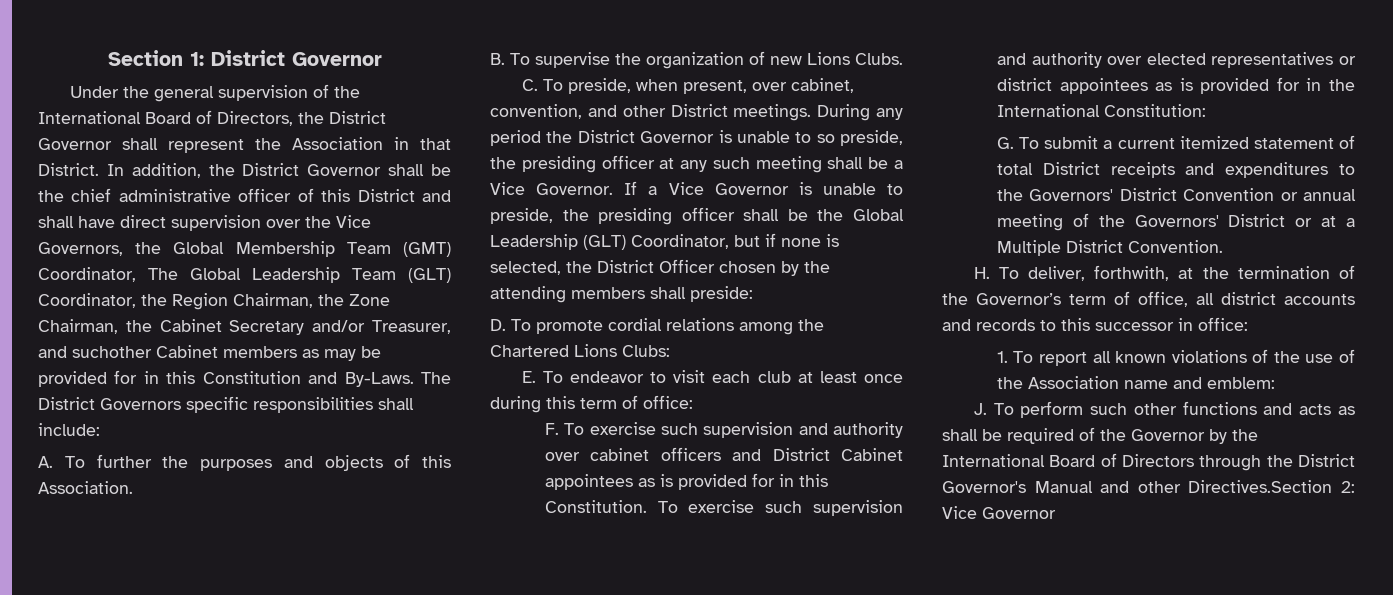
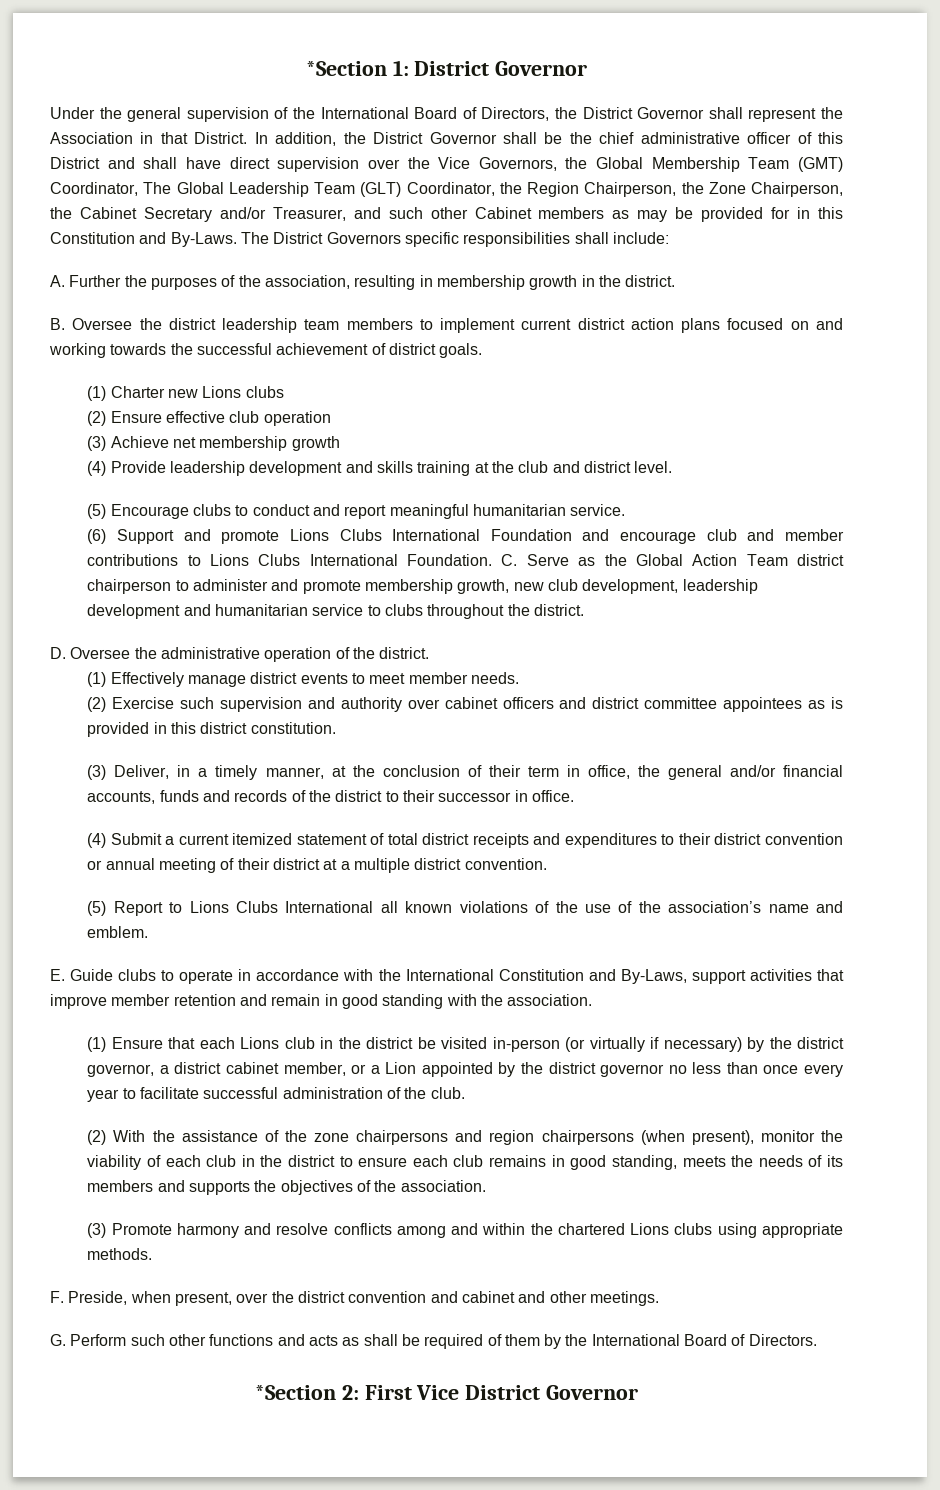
- Section 1: District Governor
+ *Section 1: District Governor
- In addition, the District Governor shall be the chief administrative officer of this District and shall have direct supervision over the Vice Governors, the Global Membership Team (GMT) Coordinator, The Global Leadership Team (GLT) Coordinator, the Region Chairman, the Zone Chairman, the Cabinet Secretary and/or Treasurer, and suchother Cabinet members as may be provided for in this Constitution and By-Laws.
+ In addition, the District Governor shall be the chief administrative officer of this District and shall have direct supervision over the Vice Governors, the Global Membership Team (GMT) Coordinator, The Global Leadership Team (GLT) Coordinator, the Region Chairperson, the Zone Chairperson, the Cabinet Secretary and/or Treasurer, and such other Cabinet members as may be provided for in this Constitution and By-Laws.
- A. To further the purposes and objects of this Association.
- B. To supervise the organization of new Lions Clubs.
- C. To preside, when present, over cabinet, convention, and other District meetings. During any period the District Governor is unable to so preside, the presiding officer at any such meeting shall be a Vice Governor. If a Vice Governor is unable to preside, the presiding officer shall be the Global Leadership (GLT) Coordinator, but if none is selected, the District Officer chosen by the attending members shall preside:
- D. To promote cordial relations among the Chartered Lions Clubs:
- E. To endeavor to visit each club at least once during this term of office:
- F. To exercise such supervision and authority over cabinet officers and District Cabinet appointees as is provided for in this Constitution. To exercise such supervision and authority over elected representatives or district appointees as is provided for in the International Constitution:
- G. To submit a current itemized statement of total District receipts and expenditures to the Governors' District Convention or annual meeting of the Governors' District or at a Multiple District Convention.
- H. To deliver, forthwith, at the termination of the Governor’s term of office, all district accounts and records to this successor in office:
- 1. To report all known violations of the use of the Association name and emblem:
- J. To perform such other functions and acts as shall be required of the Governor by the International Board of Directors through the District Governor's Manual and other Directives.Section 2: Vice Governor
+ A. Further the purposes of the association, resulting in membership growth in the district.
+ B. Oversee the district leadership team members to implement current district action plans focused on and working towards the successful achievement of district goals.
+ (1) Charter new Lions clubs
+ (2) Ensure effective club operation
+ (3) Achieve net membership growth
+ (4) Provide leadership development and skills training at the club and district level.
+ (5) Encourage clubs to conduct and report meaningful humanitarian service.
+ (6) Support and promote Lions Clubs International Foundation and encourage club and member contributions to Lions Clubs International Foundation. C. Serve as the Global Action Team district chairperson to administer and promote membership growth, new club development, leadership development and humanitarian service to clubs throughout the district.
+ D. Oversee the administrative operation of the district.
+ (1) Effectively manage district events to meet member needs.
+ (2) Exercise such supervision and authority over cabinet officers and district committee appointees as is provided in this district constitution.
+ (3) Deliver, in a timely manner, at the conclusion of their term in office, the general and/or financial accounts, funds and records of the district to their successor in office.
+ (4) Submit a current itemized statement of total district receipts and expenditures to their district convention or annual meeting of their district at a multiple district convention.
+ (5) Report to Lions Clubs International all known violations of the use of the association’s name and emblem.
+ E. Guide clubs to operate in accordance with the International Constitution and By-Laws, support activities that improve member retention and remain in good standing with the association.
+ (1) Ensure that each Lions club in the district be visited in-person (or virtually if necessary) by the district governor, a district cabinet member, or a Lion appointed by the district governor no less than once every year to facilitate successful administration of the club.
+ (2) With the assistance of the zone chairpersons and region chairpersons (when present), monitor the viability of each club in the district to ensure each club remains in good standing, meets the needs of its members and supports the objectives of the association.
+ (3) Promote harmony and resolve conflicts among and within the chartered Lions clubs using appropriate methods.
+ F. Preside, when present, over the district convention and cabinet and other meetings.
+ G. Perform such other functions and acts as shall be required of them by the International Board of Directors.
+ *Section 2: First Vice District Governor

